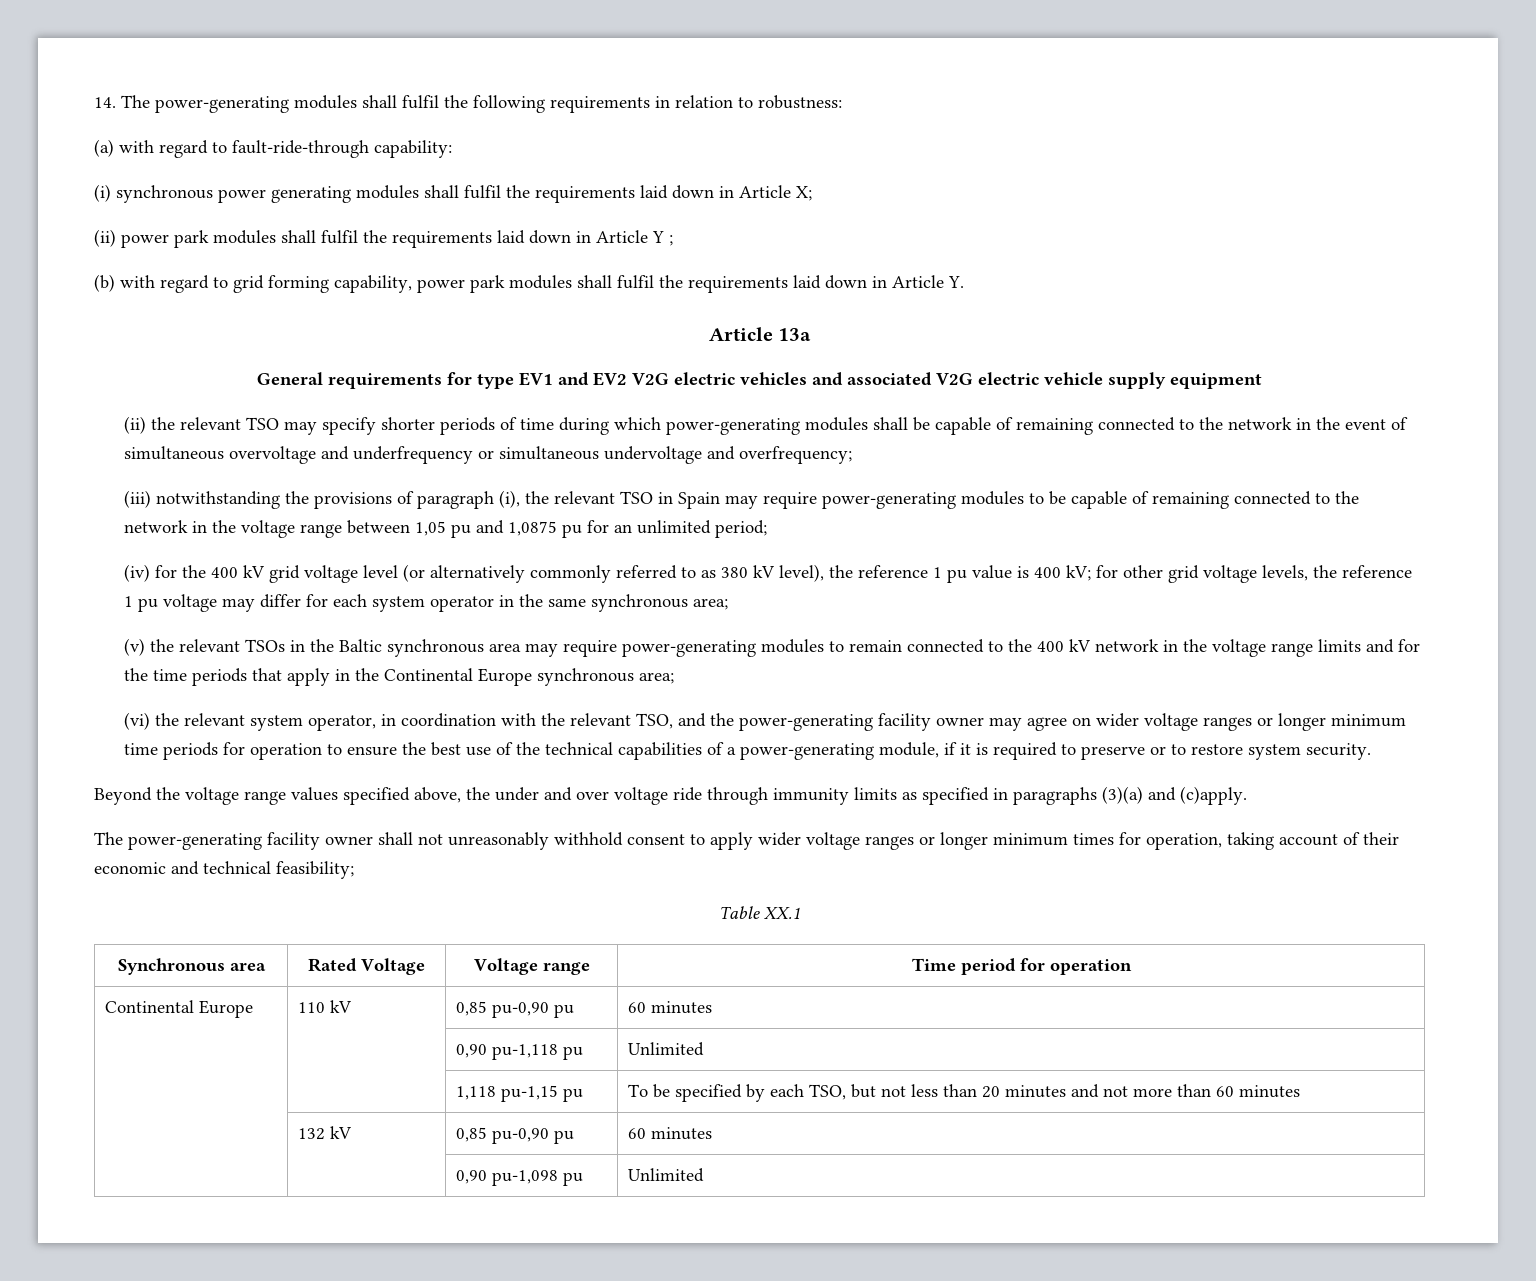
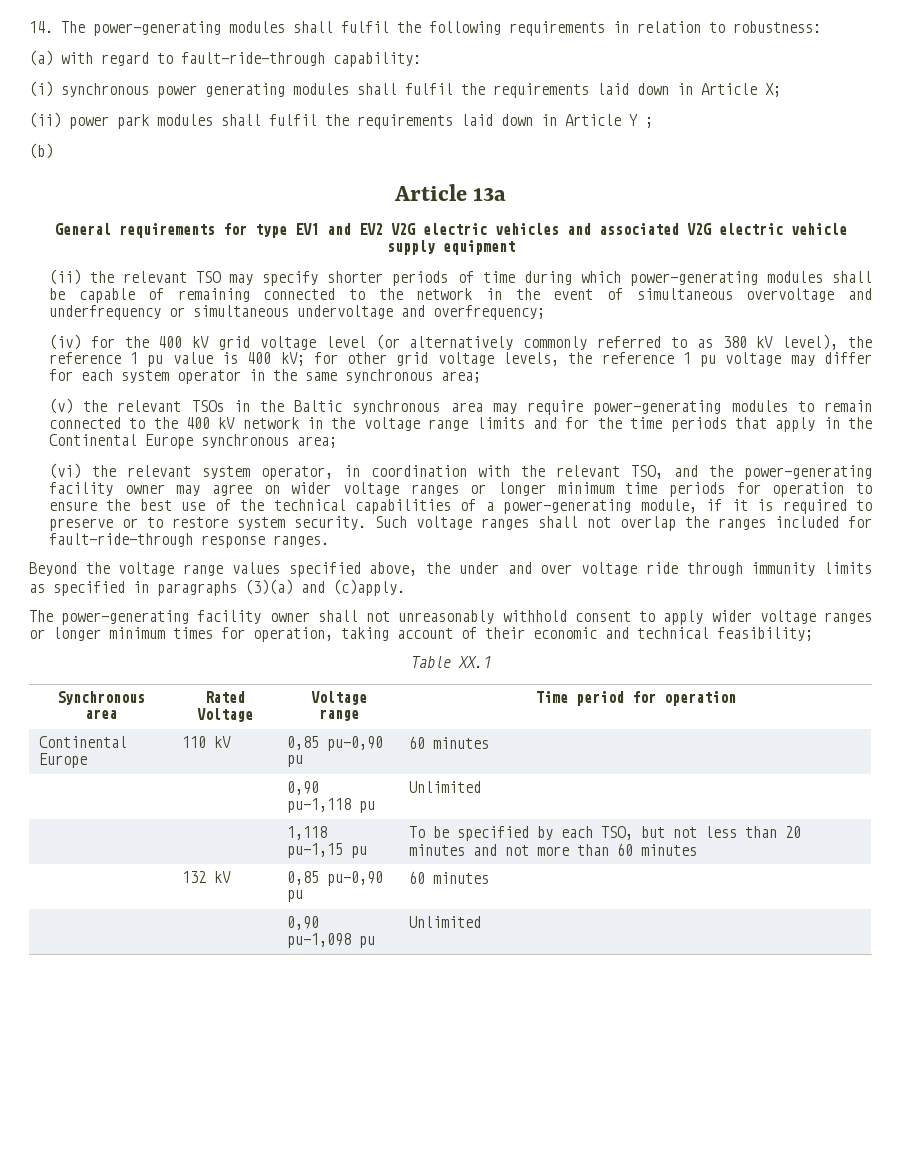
- (b) with regard to grid forming capability, power park modules shall fulfil the requirements laid down in Article Y.
+ (b)
- (iii) notwithstanding the provisions of paragraph (i), the relevant TSO in Spain may require power-generating modules to be capable of remaining connected to the network in the voltage range between 1,05 pu and 1,0875 pu for an unlimited period;
+ Such voltage ranges shall not overlap the ranges included for fault-ride-through response ranges.

